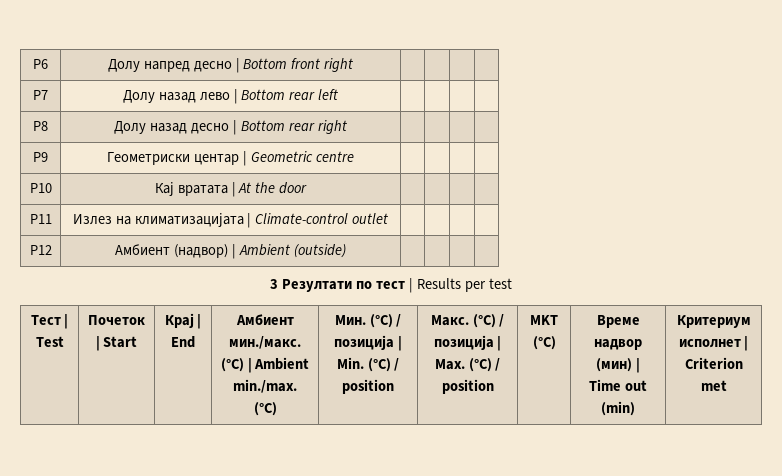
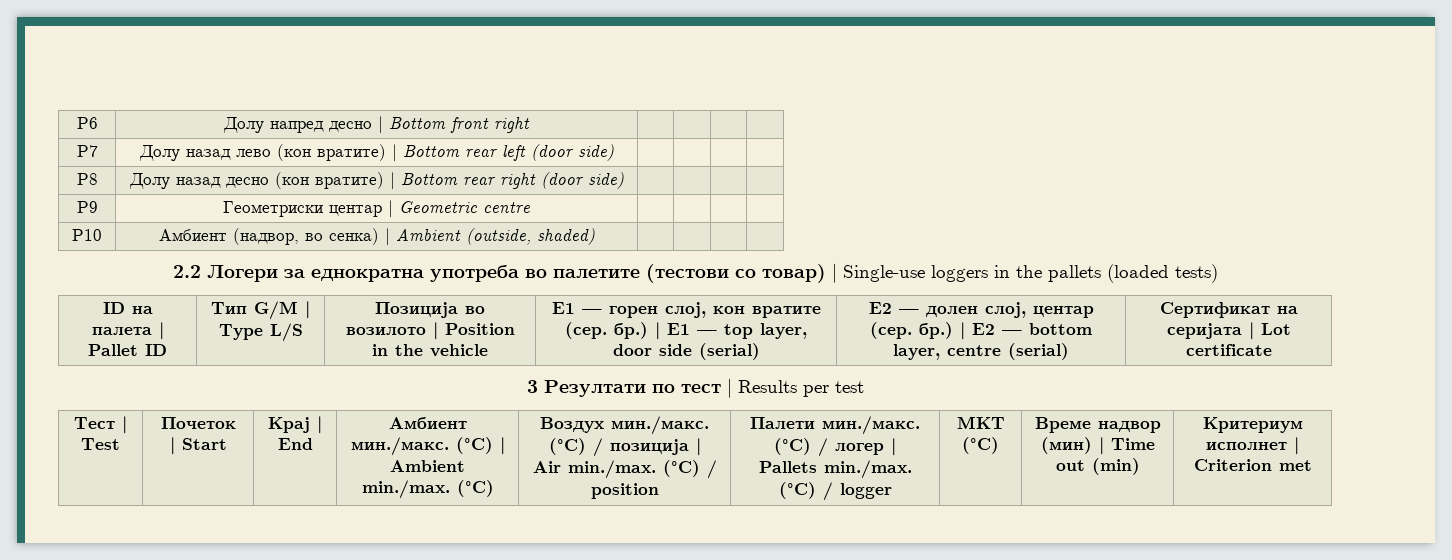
- P7 | Долу назад лево | Bottom rear left | | | |
+ P7 | Долу назад лево (кон вратите) | Bottom rear left (door side) | | | |
- P8 | Долу назад десно | Bottom rear right | | | |
+ P8 | Долу назад десно (кон вратите) | Bottom rear right (door side) | | | |
- P10 | Кај вратата | At the door | | | |
- P11 | Излез на климатизацијата | Climate-control outlet | | | |
- P12 | Амбиент (надвор) | Ambient (outside) | | | |
+ P10 | Амбиент (надвор, во сенка) | Ambient (outside, shaded) | | | |
+ 2.2 Логери за еднократна употреба во палетите (тестови со товар) | Single-use loggers in the pallets (loaded tests)
+ ID на палета | Pallet ID | Тип G/M | Type L/S | Позиција во возилото | Position in the vehicle | Е1 — горен слој, кон вратите (сер. бр.) | E1 — top layer, door side (serial) | Е2 — долен слој, центар (сер. бр.) | E2 — bottom layer, centre (serial) | Сертификат на серијата | Lot certificate
- Мин. (°C) / позиција | Min. (°C) / position | Макс. (°C) / позиција | Max. (°C) / position
+ Воздух мин./макс. (°C) / позиција | Air min./max. (°C) / position | Палети мин./макс. (°C) / логер | Pallets min./max. (°C) / logger

